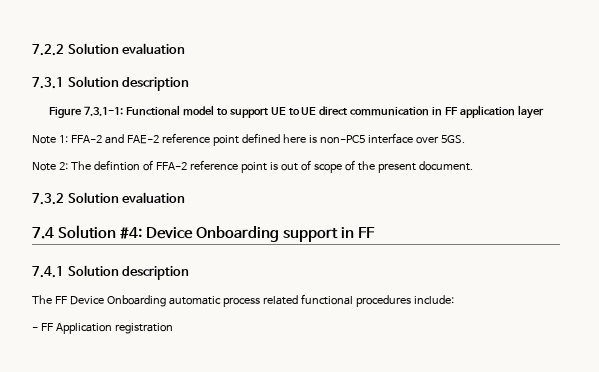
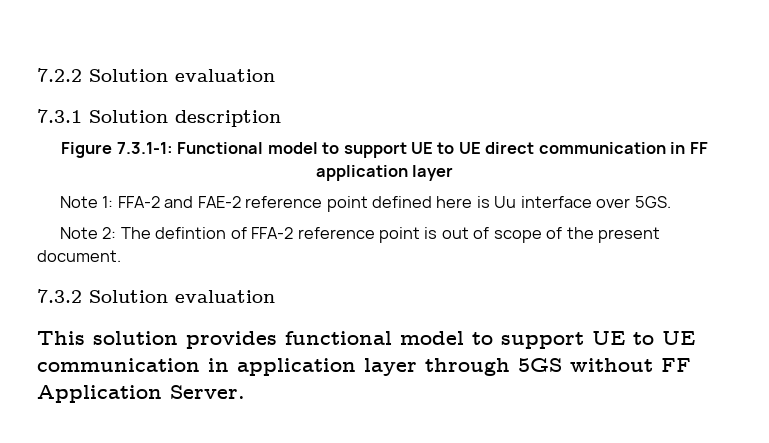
- Note 1: FFA-2 and FAE-2 reference point defined here is non-PC5 interface over 5GS.
+ Note 1: FFA-2 and FAE-2 reference point defined here is Uu interface over 5GS.
- 7.4 Solution #4: Device Onboarding support in FF
- 7.4.1 Solution description
- The FF Device Onboarding automatic process related functional procedures include:
- - FF Application registration
+ This solution provides functional model to support UE to UE communication in application layer through 5GS without FF Application Server.

